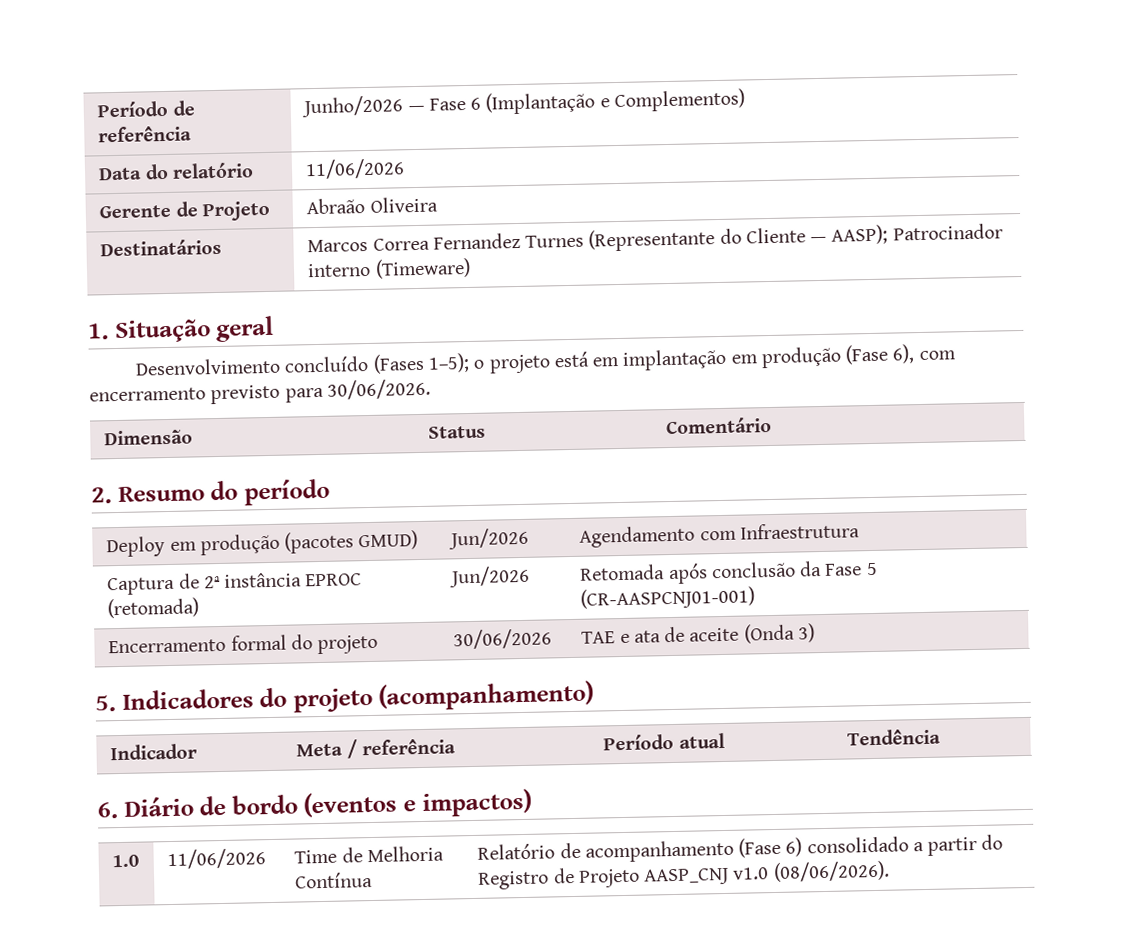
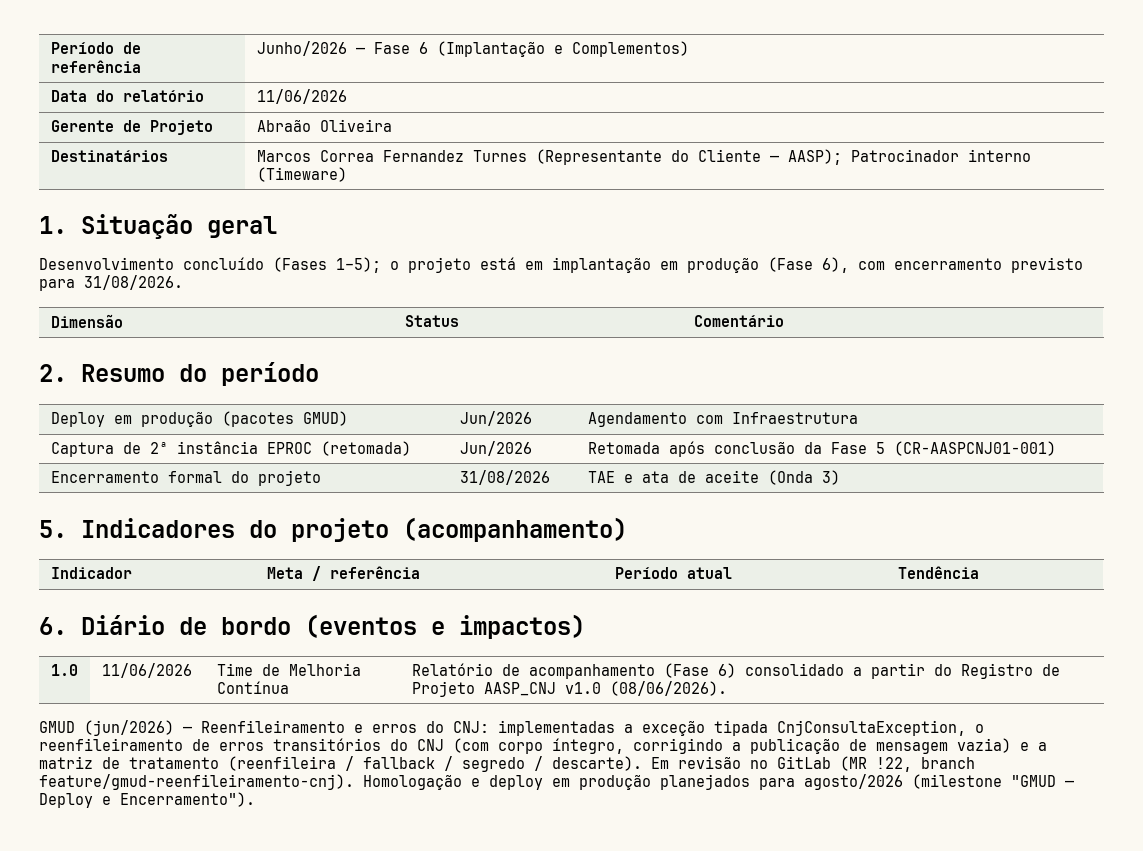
- Desenvolvimento concluído (Fases 1–5); o projeto está em implantação em produção (Fase 6), com encerramento previsto para 30/06/2026.
+ Desenvolvimento concluído (Fases 1–5); o projeto está em implantação em produção (Fase 6), com encerramento previsto para 31/08/2026.
- Encerramento formal do projeto | 30/06/2026 | TAE e ata de aceite (Onda 3)
+ Encerramento formal do projeto | 31/08/2026 | TAE e ata de aceite (Onda 3)
+ GMUD (jun/2026) — Reenfileiramento e erros do CNJ: implementadas a exceção tipada CnjConsultaException, o reenfileiramento de erros transitórios do CNJ (com corpo íntegro, corrigindo a publicação de mensagem vazia) e a matriz de tratamento (reenfileira / fallback / segredo / descarte). Em revisão no GitLab (MR !22, branch feature/gmud-reenfileiramento-cnj). Homologação e deploy em produção planejados para agosto/2026 (milestone "GMUD — Deploy e Encerramento").

